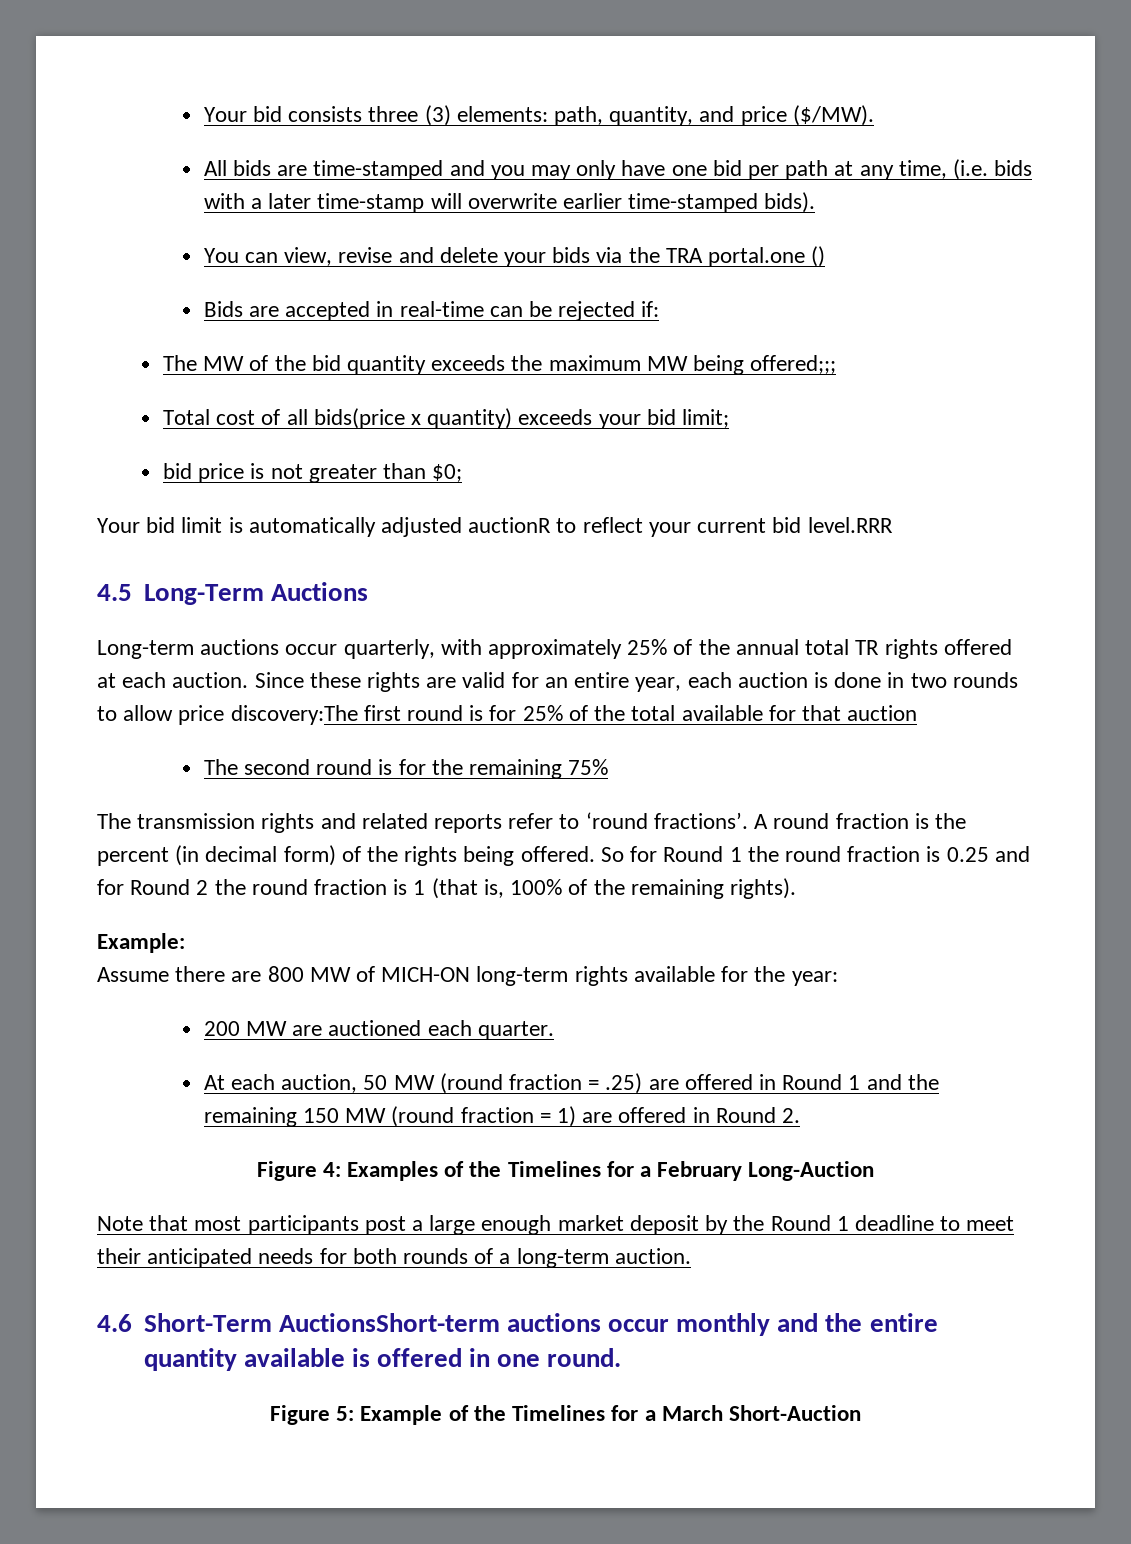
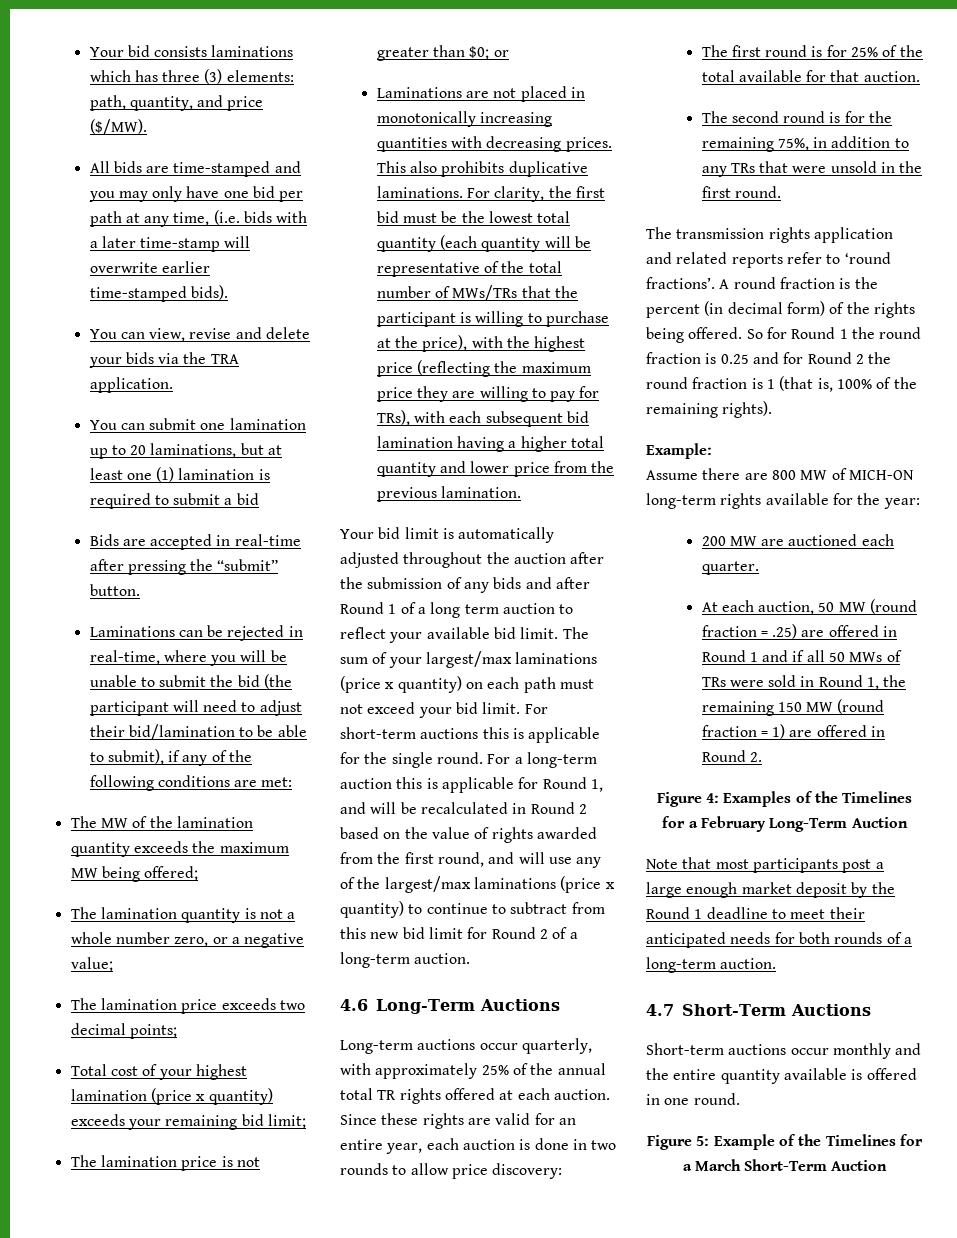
- Your bid consists three (3) elements: path, quantity, and price ($/MW).
+ Your bid consists laminations which has three (3) elements: path, quantity, and price ($/MW).
- You can view, revise and delete your bids via the TRA portal.one ()
+ You can view, revise and delete your bids via the TRA application.
+ You can submit one lamination up to 20 laminations, but at least one (1) lamination is required to submit a bid
- Bids are accepted in real-time can be rejected if:
+ Bids are accepted in real-time after pressing the “submit” button.
+ Laminations can be rejected in real-time, where you will be unable to submit the bid (the participant will need to adjust their bid/lamination to be able to submit), if any of the following conditions are met:
- The MW of the bid quantity exceeds the maximum MW being offered;;;
+ The MW of the lamination quantity exceeds the maximum MW being offered;
+ The lamination quantity is not a whole number zero, or a negative value;
+ The lamination price exceeds two decimal points;
- Total cost of all bids(price x quantity) exceeds your bid limit;
+ Total cost of your highest lamination (price x quantity) exceeds your remaining bid limit;
- bid price is not greater than $0;
+ The lamination price is not greater than $0; or
+ Laminations are not placed in monotonically increasing quantities with decreasing prices. This also prohibits duplicative laminations. For clarity, the first bid must be the lowest total quantity (each quantity will be representative of the total number of MWs/TRs that the participant is willing to purchase at the price), with the highest price (reflecting the maximum price they are willing to pay for TRs), with each subsequent bid lamination having a higher total quantity and lower price from the previous lamination.
- Your bid limit is automatically adjusted auctionR to reflect your current bid level.RRR
- 4.5 Long-Term Auctions
+ Your bid limit is automatically adjusted throughout the auction after the submission of any bids and after Round 1 of a long term auction to reflect your available bid limit. The sum of your largest/max laminations (price x quantity) on each path must not exceed your bid limit. For short-term auctions this is applicable for the single round. For a long-term auction this is applicable for Round 1, and will be recalculated in Round 2 based on the value of rights awarded from the first round, and will use any of the largest/max laminations (price x quantity) to continue to subtract from this new bid limit for Round 2 of a long-term auction.
+ 4.6 Long-Term Auctions
- Since these rights are valid for an entire year, each auction is done in two rounds to allow price discovery:The first round is for 25% of the total available for that auction
+ Since these rights are valid for an entire year, each auction is done in two rounds to allow price discovery:
+ The first round is for 25% of the total available for that auction.
- The second round is for the remaining 75%
+ The second round is for the remaining 75%, in addition to any TRs that were unsold in the first round.
- The transmission rights and related reports refer to ‘round fractions’.
+ The transmission rights application and related reports refer to ‘round fractions’.
- At each auction, 50 MW (round fraction = .25) are offered in Round 1 and the remaining 150 MW (round fraction = 1) are offered in Round 2.
+ At each auction, 50 MW (round fraction = .25) are offered in Round 1 and if all 50 MWs of TRs were sold in Round 1, the remaining 150 MW (round fraction = 1) are offered in Round 2.
- Figure 4: Examples of the Timelines for a February Long-Auction
+ Figure 4: Examples of the Timelines for a February Long-Term Auction
- 4.6 Short-Term AuctionsShort-term auctions occur monthly and the entire quantity available is offered in one round.
+ 4.7 Short-Term Auctions
+ Short-term auctions occur monthly and the entire quantity available is offered in one round.
- Figure 5: Example of the Timelines for a March Short-Auction
+ Figure 5: Example of the Timelines for a March Short-Term Auction

